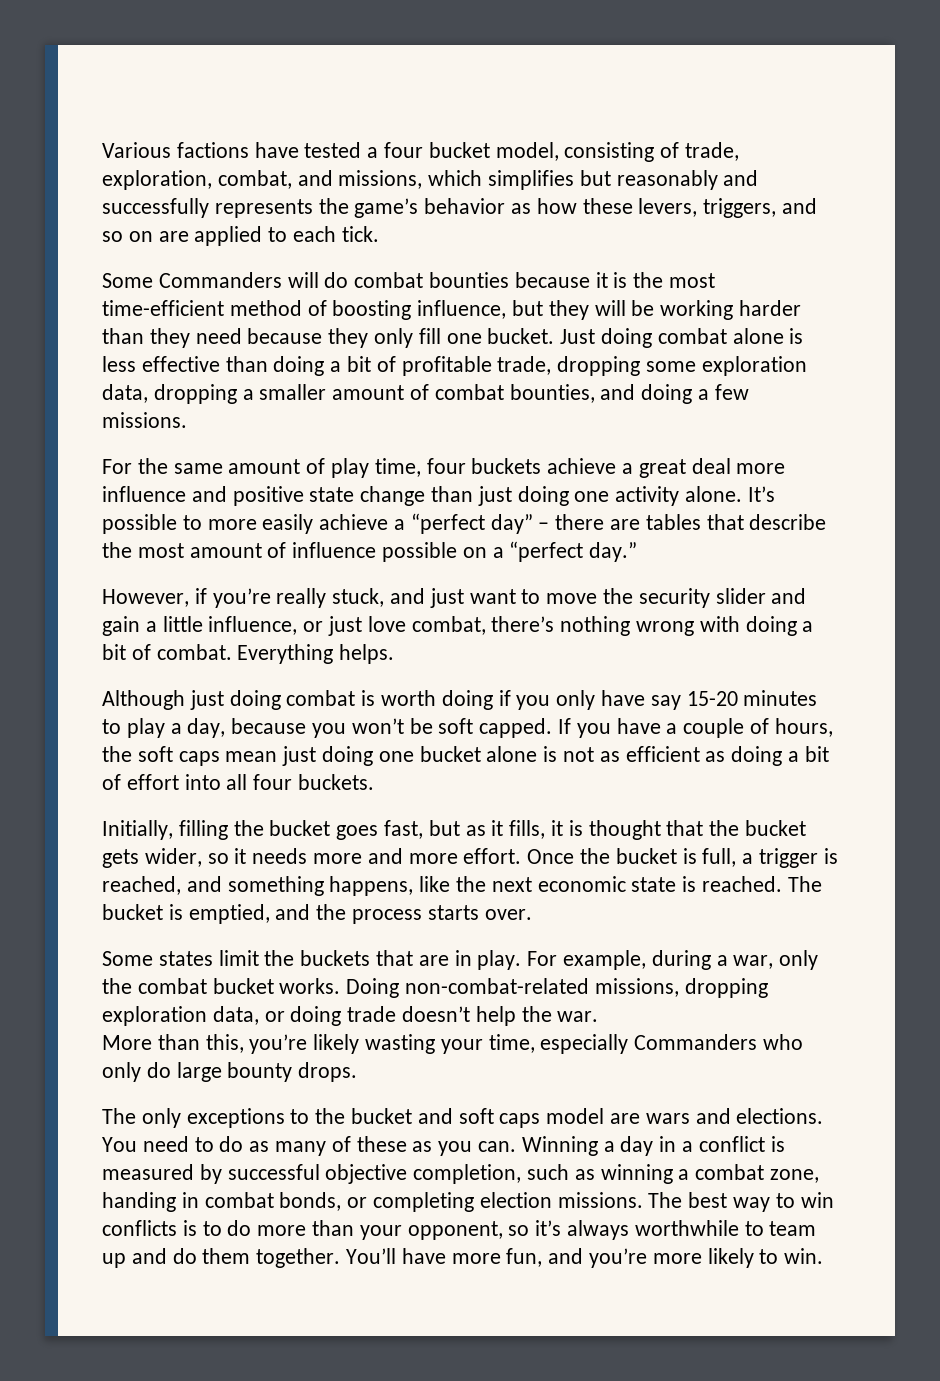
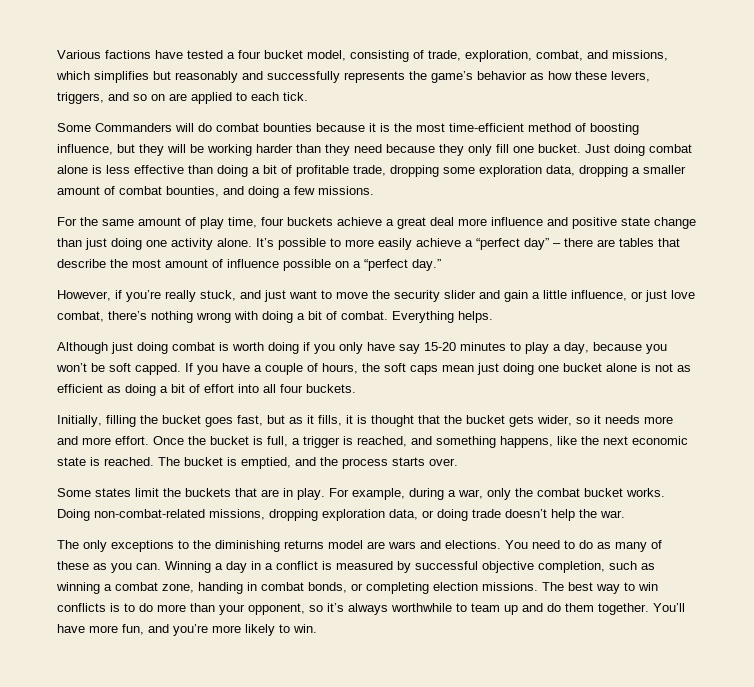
- More than this, you’re likely wasting your time, especially Commanders who only do large bounty drops.
- The only exceptions to the bucket and soft caps model are wars and elections.
+ The only exceptions to the diminishing returns model are wars and elections.

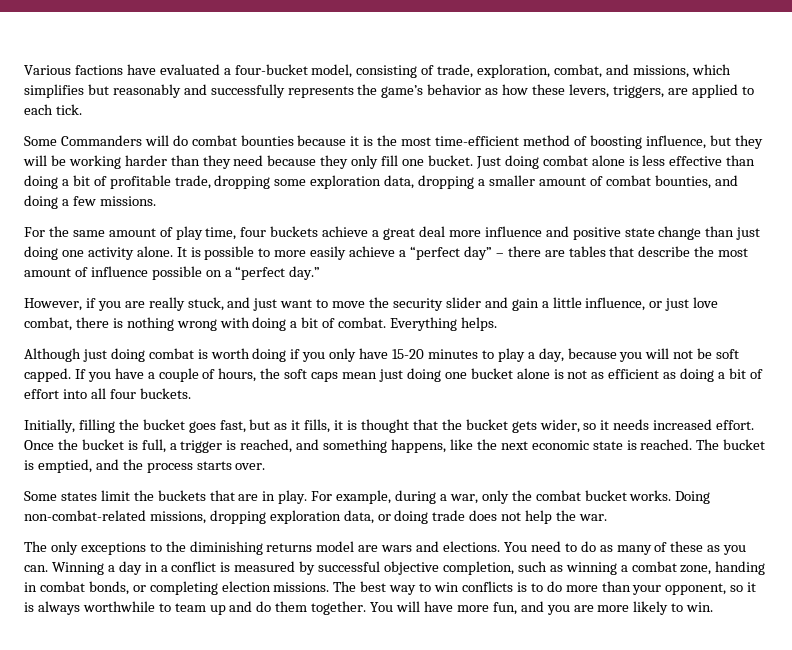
- Various factions have tested a four bucket model, consisting of trade, exploration, combat, and missions, which simplifies but reasonably and successfully represents the game’s behavior as how these levers, triggers, and so on are applied to each tick.
+ Various factions have evaluated a four-bucket model, consisting of trade, exploration, combat, and missions, which simplifies but reasonably and successfully represents the game’s behavior as how these levers, triggers, are applied to each tick.
- It’s possible to more easily achieve a “perfect day” – there are tables that describe the most amount of influence possible on a “perfect day.”
+ It is possible to more easily achieve a “perfect day” – there are tables that describe the most amount of influence possible on a “perfect day.”
- However, if you’re really stuck, and just want to move the security slider and gain a little influence, or just love combat, there’s nothing wrong with doing a bit of combat.
+ However, if you are really stuck, and just want to move the security slider and gain a little influence, or just love combat, there is nothing wrong with doing a bit of combat.
- Although just doing combat is worth doing if you only have say 15-20 minutes to play a day, because you won’t be soft capped.
+ Although just doing combat is worth doing if you only have 15-20 minutes to play a day, because you will not be soft capped.
- Initially, filling the bucket goes fast, but as it fills, it is thought that the bucket gets wider, so it needs more and more effort.
+ Initially, filling the bucket goes fast, but as it fills, it is thought that the bucket gets wider, so it needs increased effort.
- Doing non-combat-related missions, dropping exploration data, or doing trade doesn’t help the war.
+ Doing non-combat-related missions, dropping exploration data, or doing trade does not help the war.
- The best way to win conflicts is to do more than your opponent, so it’s always worthwhile to team up and do them together.
+ The best way to win conflicts is to do more than your opponent, so it is always worthwhile to team up and do them together.
- You’ll have more fun, and you’re more likely to win.
+ You will have more fun, and you are more likely to win.

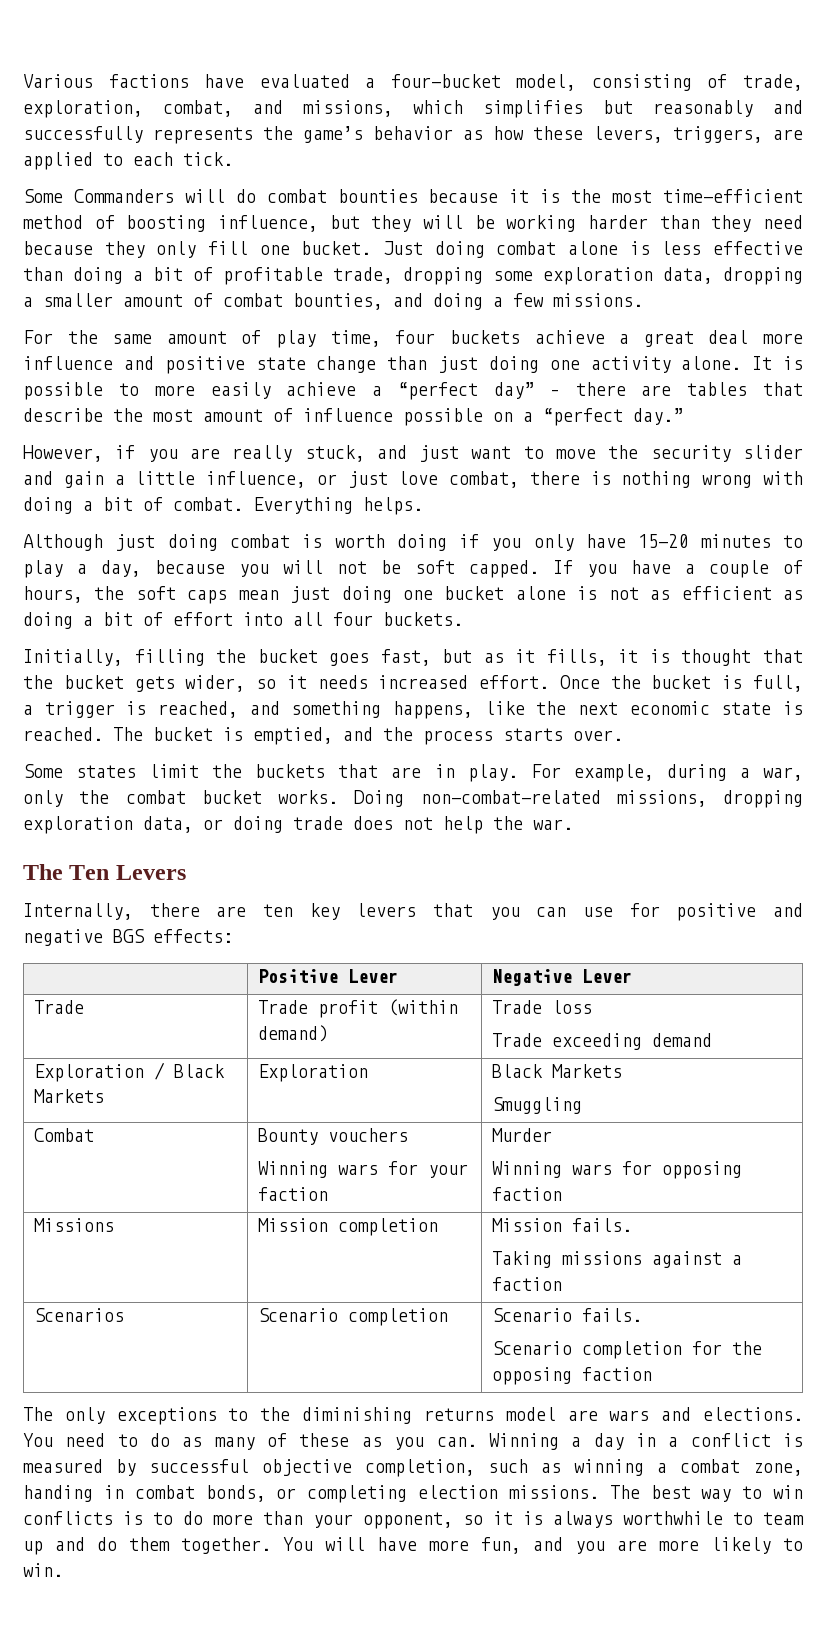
+ The Ten Levers
+ Internally, there are ten key levers that you can use for positive and negative BGS effects:
+ | Positive Lever | Negative Lever
+ Trade | Trade profit (within demand) | Trade loss
+ Trade exceeding demand
+ Exploration / Black Markets | Exploration | Black Markets
+ Smuggling
+ Combat | Bounty vouchers
+ Winning wars for your faction | Murder
+ Winning wars for opposing faction
+ Missions | Mission completion | Mission fails.
+ Taking missions against a faction
+ Scenarios | Scenario completion | Scenario fails.
+ Scenario completion for the opposing faction

